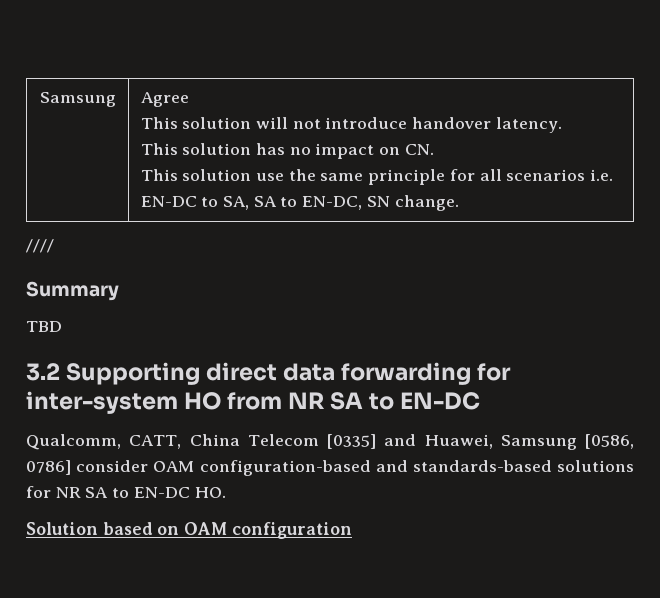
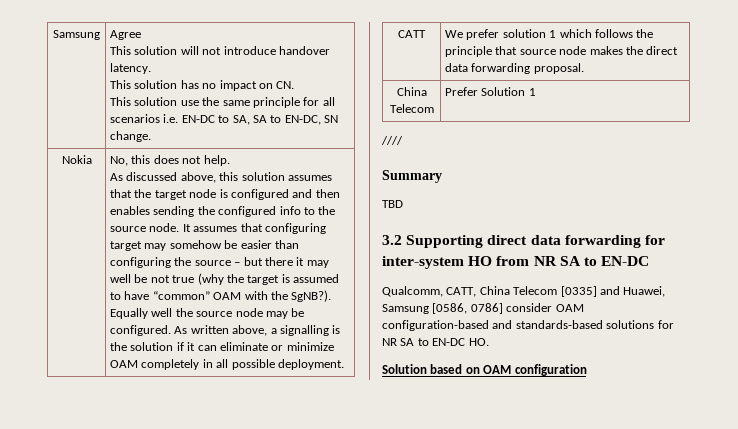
+ Nokia | No, this does not help.
+ As discussed above, this solution assumes that the target node is configured and then enables sending the configured info to the source node. It assumes that configuring target may somehow be easier than configuring the source – but there it may well be not true (why the target is assumed to have “common” OAM with the SgNB?). Equally well the source node may be configured. As written above, a signalling is the solution if it can eliminate or minimize OAM completely in all possible deployment.
+ CATT | We prefer solution 1 which follows the principle that source node makes the direct data forwarding proposal.
+ China Telecom | Prefer Solution 1

